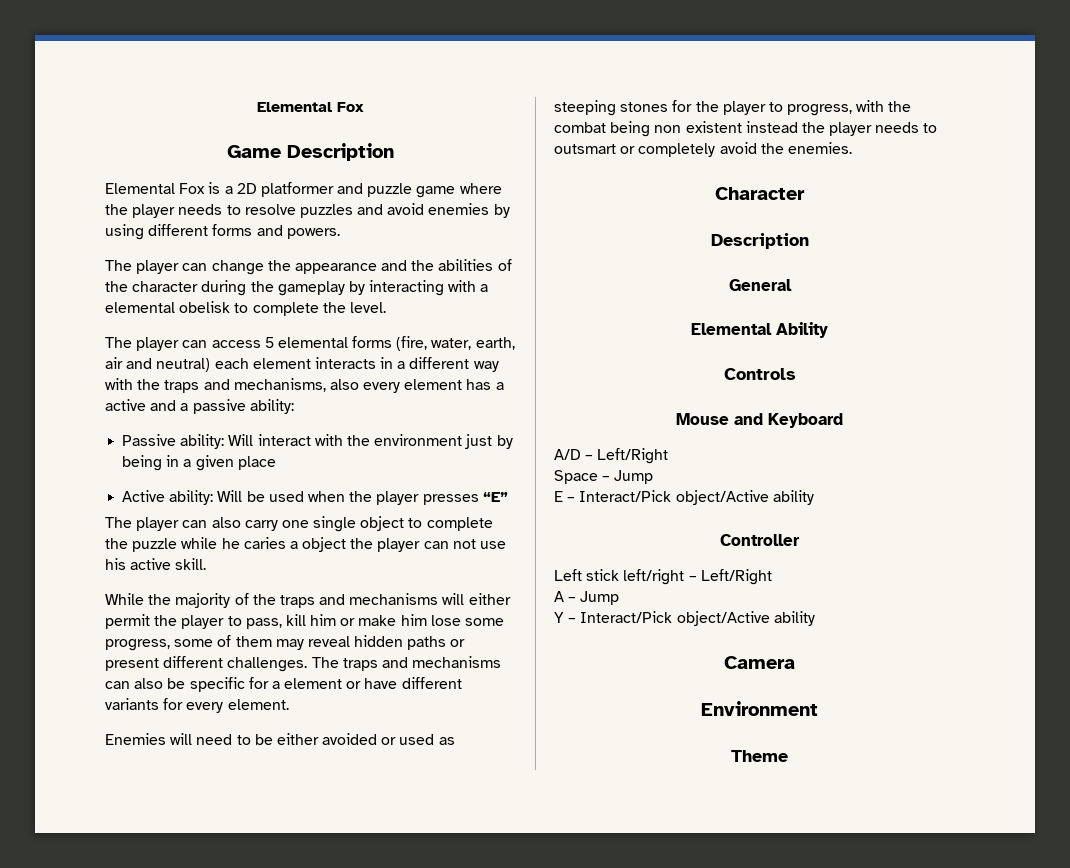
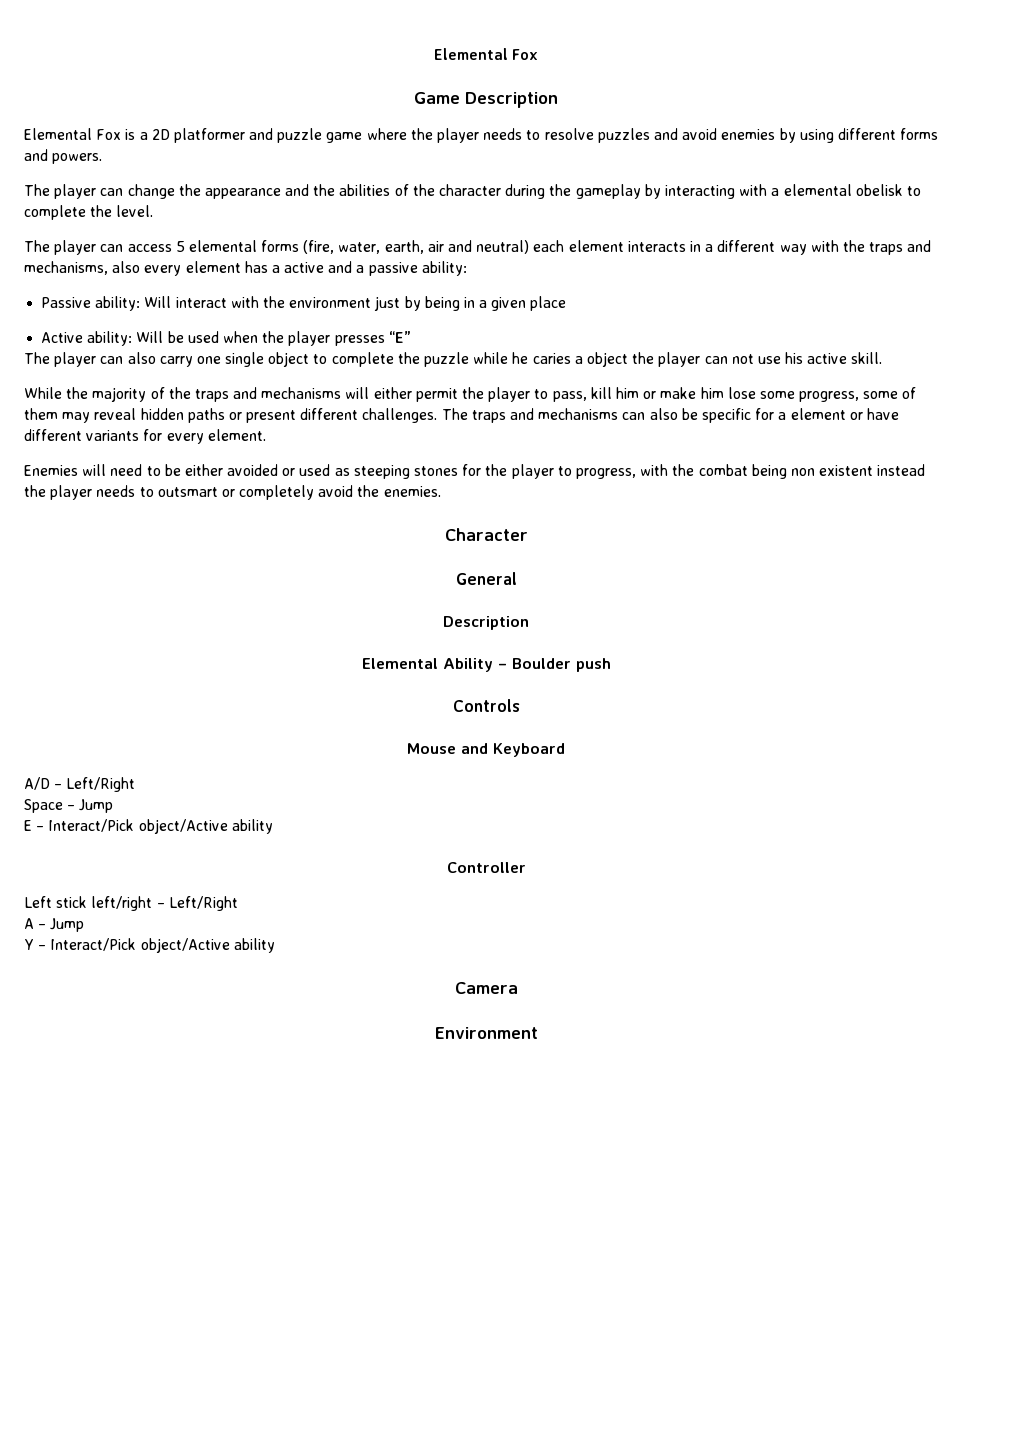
  Character
+ General
  Description
- General
- Elemental Ability
+ Elemental Ability – Boulder push
- Theme

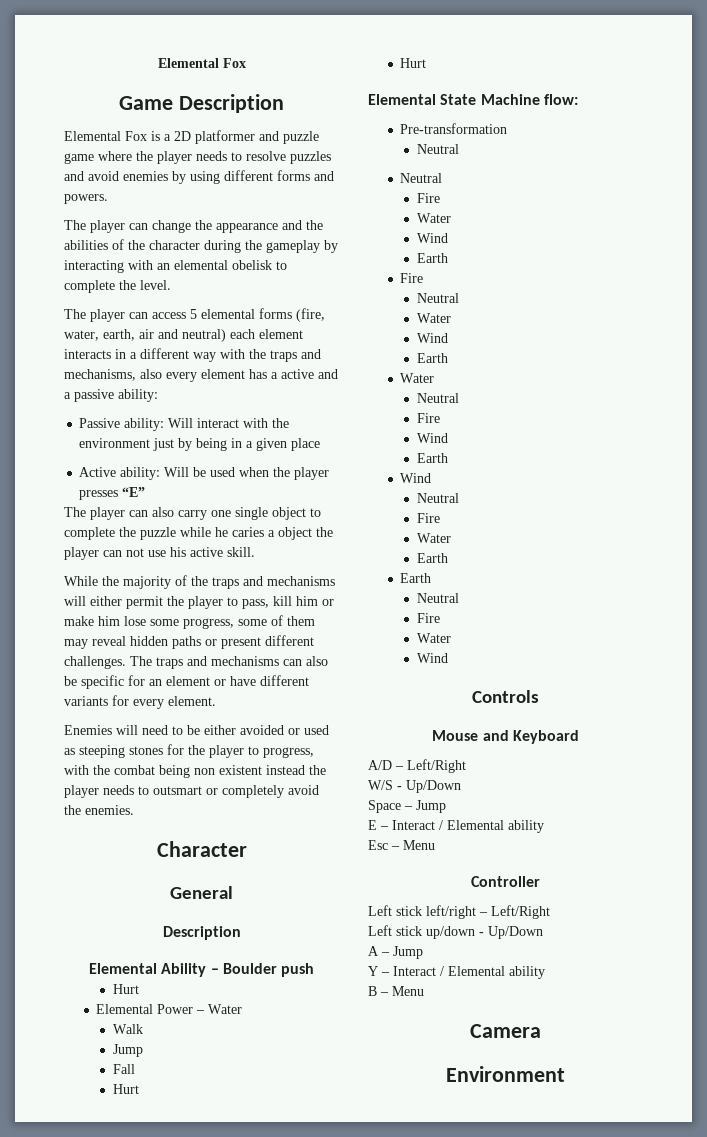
- The player can change the appearance and the abilities of the character during the gameplay by interacting with a elemental obelisk to complete the level.
+ The player can change the appearance and the abilities of the character during the gameplay by interacting with an elemental obelisk to complete the level.
- The traps and mechanisms can also be specific for a element or have different variants for every element.
+ The traps and mechanisms can also be specific for an element or have different variants for every element.
  Elemental Ability – Boulder push
+ Hurt
+ Elemental Power – Water
+ Walk
+ Jump
+ Fall
+ Hurt
+ Hurt
+ Elemental State Machine flow:
+ Pre-transformation
+ Neutral
+ Neutral
+ Fire
+ Water
+ Wind
+ Earth
+ Fire
+ Neutral
+ Water
+ Wind
+ Earth
+ Water
+ Neutral
+ Fire
+ Wind
+ Earth
+ Wind
+ Neutral
+ Fire
+ Water
+ Earth
+ Earth
+ Neutral
+ Fire
+ Water
+ Wind
+ W/S - Up/Down
- E – Interact/Pick object/Active ability
+ E – Interact / Elemental ability
+ Esc – Menu
+ Left stick up/down - Up/Down
- Y – Interact/Pick object/Active ability
+ Y – Interact / Elemental ability
+ B – Menu

